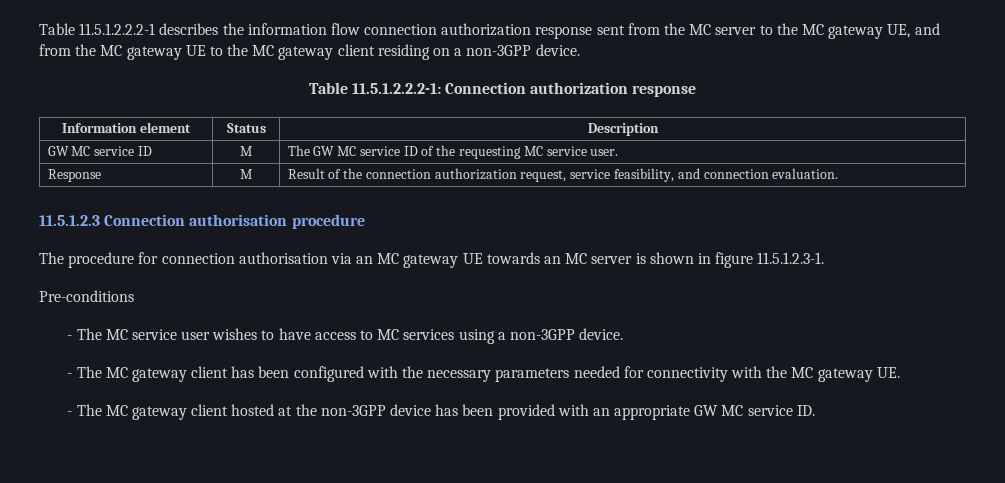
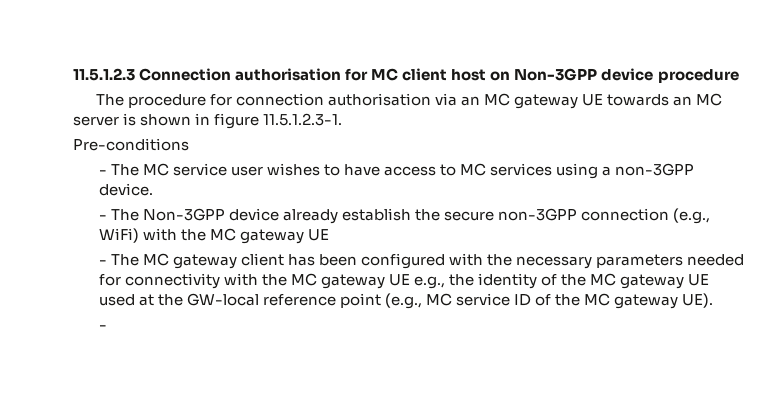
- Table 11.5.1.2.2.2-1 describes the information flow connection authorization response sent from the MC server to the MC gateway UE, and from the MC gateway UE to the MC gateway client residing on a non-3GPP device.
- Table 11.5.1.2.2.2-1: Connection authorization response
- Information element | Status | Description
- GW MC service ID | M | The GW MC service ID of the requesting MC service user.
- Response | M | Result of the connection authorization request, service feasibility, and connection evaluation.
- 11.5.1.2.3 Connection authorisation procedure
+ 11.5.1.2.3 Connection authorisation for MC client host on Non-3GPP device procedure
+ - The Non-3GPP device already establish the secure non-3GPP connection (e.g., WiFi) with the MC gateway UE
- - The MC gateway client has been configured with the necessary parameters needed for connectivity with the MC gateway UE.
- - The MC gateway client hosted at the non-3GPP device has been provided with an appropriate GW MC service ID.
+ - The MC gateway client has been configured with the necessary parameters needed for connectivity with the MC gateway UE e.g., the identity of the MC gateway UE used at the GW-local reference point (e.g., MC service ID of the MC gateway UE).
+ -

